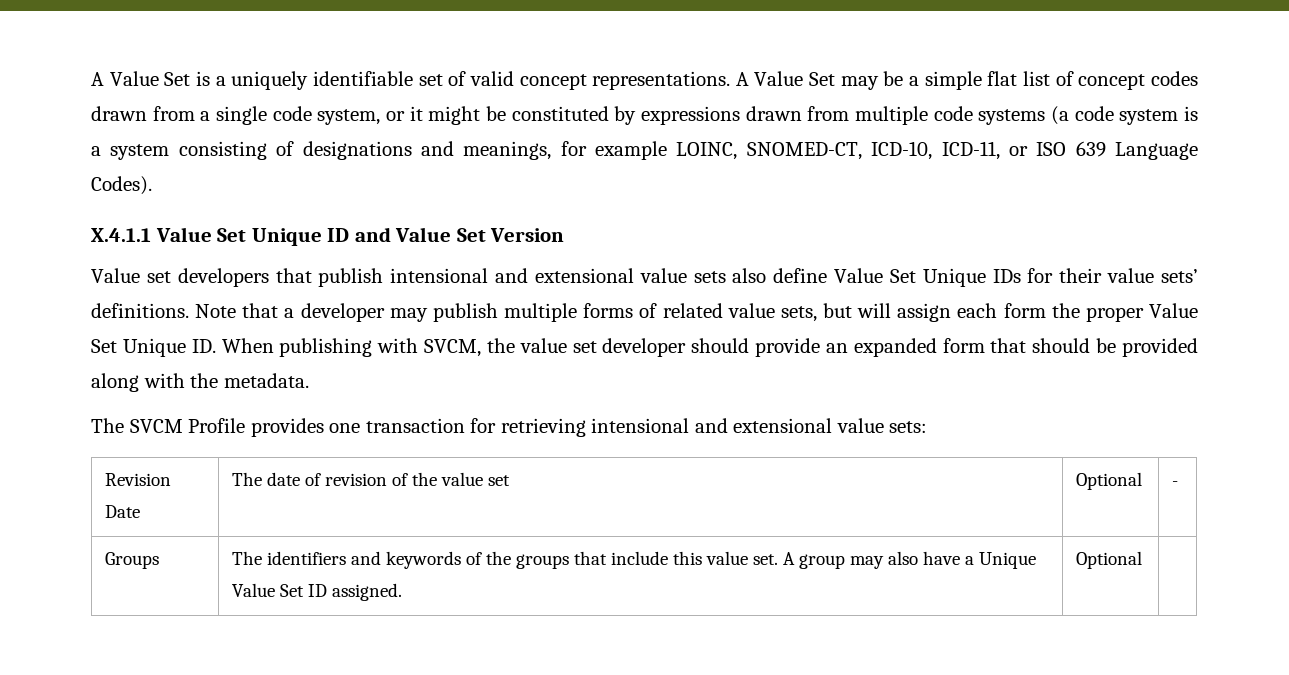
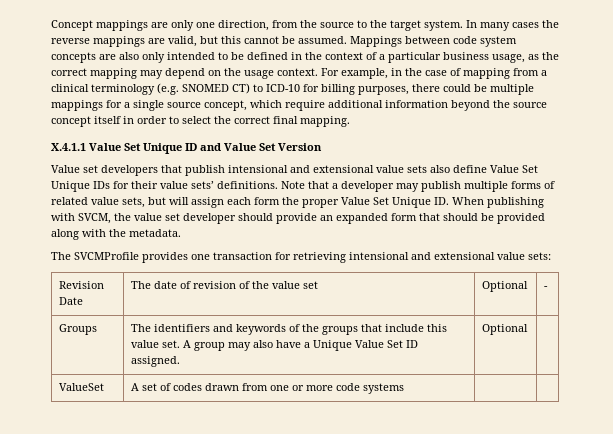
- A Value Set is a uniquely identifiable set of valid concept representations. A Value Set may be a simple flat list of concept codes drawn from a single code system, or it might be constituted by expressions drawn from multiple code systems (a code system is a system consisting of designations and meanings, for example LOINC, SNOMED-CT, ICD-10, ICD-11, or ISO 639 Language Codes).
+ Concept mappings are only one direction, from the source to the target system. In many cases the reverse mappings are valid, but this cannot be assumed. Mappings between code system concepts are also only intended to be defined in the context of a particular business usage, as the correct mapping may depend on the usage context. For example, in the case of mapping from a clinical terminology (e.g. SNOMED CT) to ICD-10 for billing purposes, there could be multiple mappings for a single source concept, which require additional information beyond the source concept itself in order to select the correct final mapping.
- The SVCM Profile provides one transaction for retrieving intensional and extensional value sets:
+ The SVCMProfile provides one transaction for retrieving intensional and extensional value sets:
+ ValueSet | A set of codes drawn from one or more code systems | |

